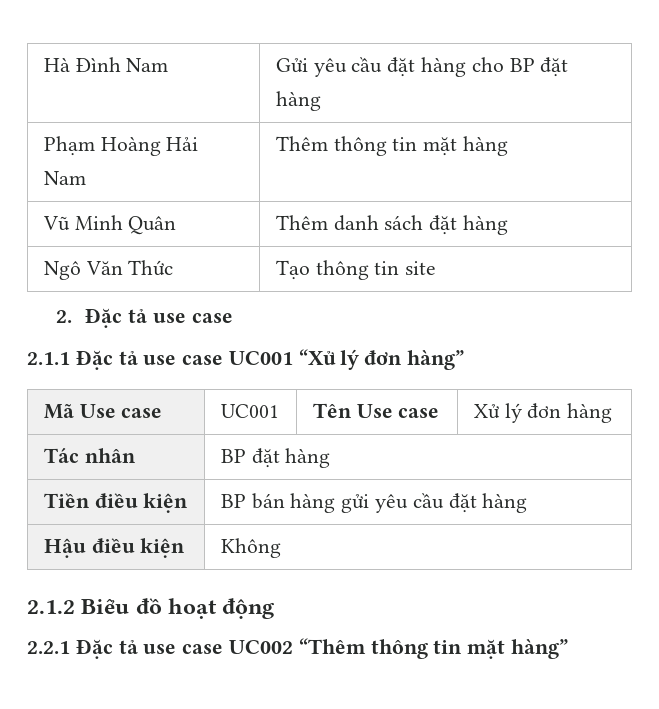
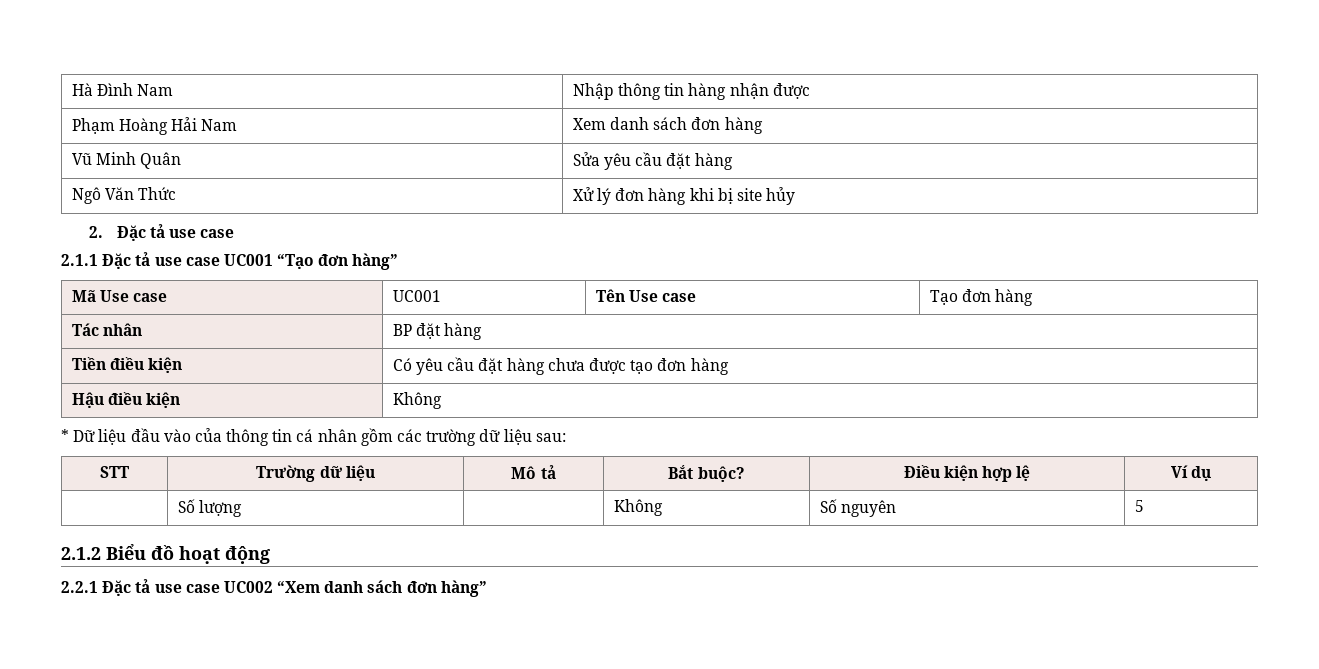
- Hà Đình Nam | Gửi yêu cầu đặt hàng cho BP đặt hàng
+ Hà Đình Nam | Nhập thông tin hàng nhận được
- Phạm Hoàng Hải Nam | Thêm thông tin mặt hàng
+ Phạm Hoàng Hải Nam | Xem danh sách đơn hàng
- Vũ Minh Quân | Thêm danh sách đặt hàng
+ Vũ Minh Quân | Sửa yêu cầu đặt hàng
- Ngô Văn Thức | Tạo thông tin site
+ Ngô Văn Thức | Xử lý đơn hàng khi bị site hủy
- 2.1.1 Đặc tả use case UC001 “Xử lý đơn hàng”
+ 2.1.1 Đặc tả use case UC001 “Tạo đơn hàng”
- Mã Use case | UC001 | Tên Use case | Xử lý đơn hàng
+ Mã Use case | UC001 | Tên Use case | Tạo đơn hàng
- Tiền điều kiện | BP bán hàng gửi yêu cầu đặt hàng
+ Tiền điều kiện | Có yêu cầu đặt hàng chưa được tạo đơn hàng
+ * Dữ liệu đầu vào của thông tin cá nhân gồm các trường dữ liệu sau:
+ STT | Trường dữ liệu | Mô tả | Bắt buộc? | Điều kiện hợp lệ | Ví dụ
+ | Số lượng | | Không | Số nguyên | 5
- 2.2.1 Đặc tả use case UC002 “Thêm thông tin mặt hàng”
+ 2.2.1 Đặc tả use case UC002 “Xem danh sách đơn hàng”

